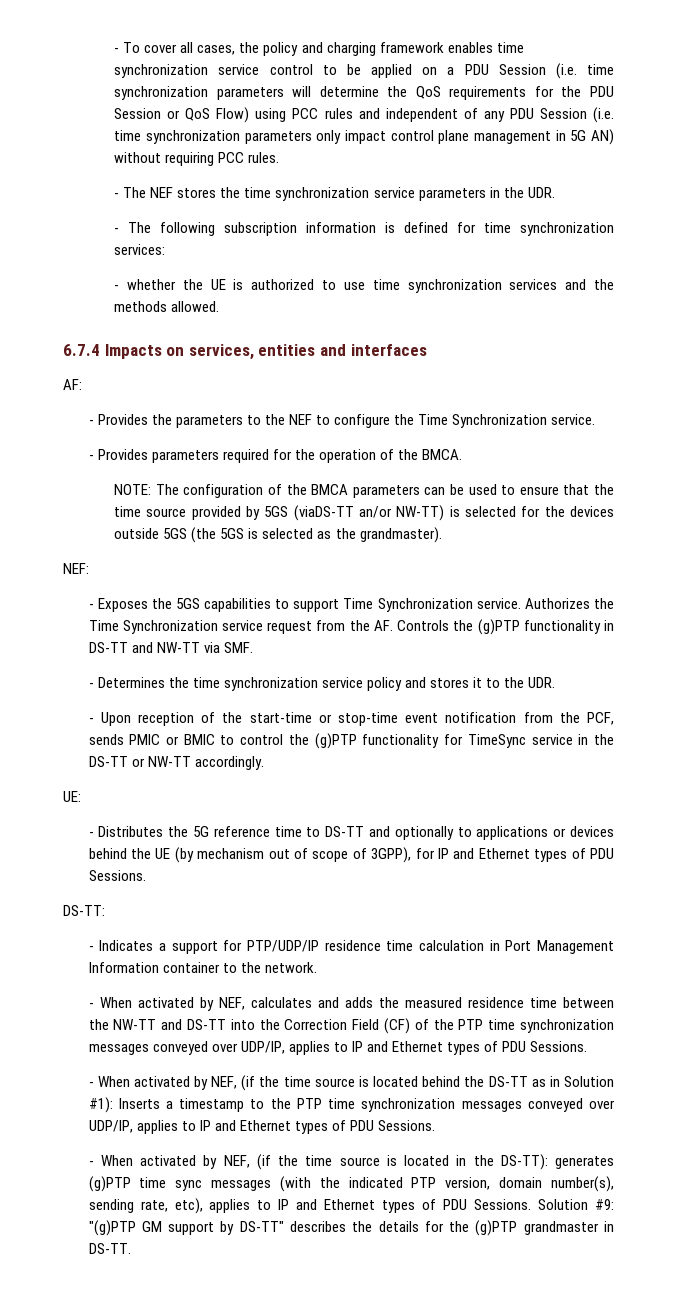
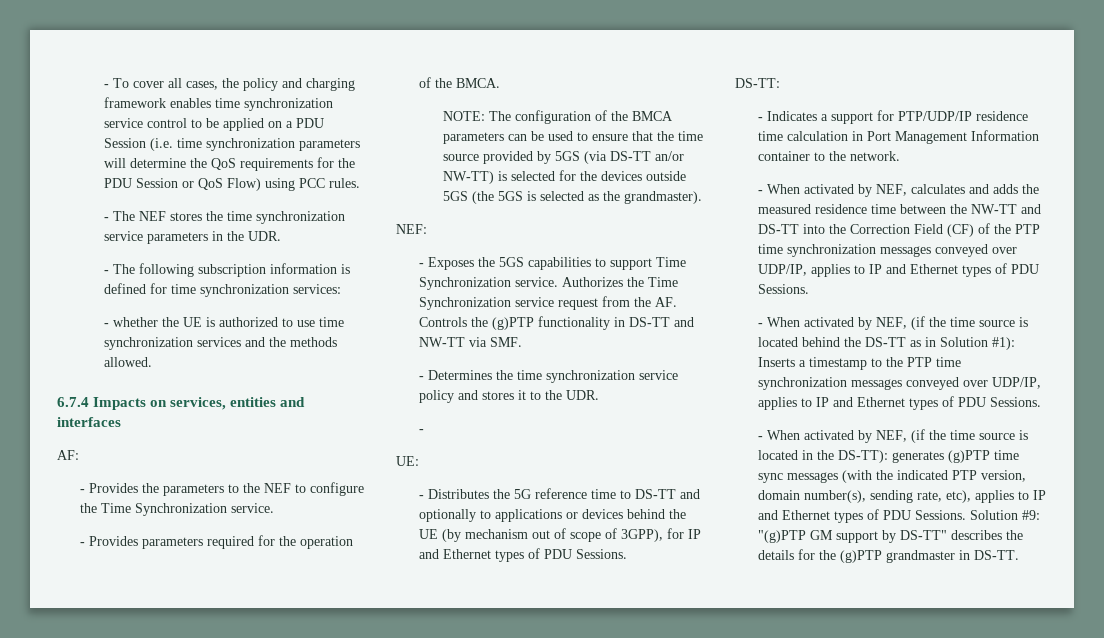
- - To cover all cases, the policy and charging framework enables time synchronization service control to be applied on a PDU Session (i.e. time synchronization parameters will determine the QoS requirements for the PDU Session or QoS Flow) using PCC rules and independent of any PDU Session (i.e. time synchronization parameters only impact control plane management in 5G AN) without requiring PCC rules.
+ - To cover all cases, the policy and charging framework enables time synchronization service control to be applied on a PDU Session (i.e. time synchronization parameters will determine the QoS requirements for the PDU Session or QoS Flow) using PCC rules.
- NOTE: The configuration of the BMCA parameters can be used to ensure that the time source provided by 5GS (viaDS-TT an/or NW-TT) is selected for the devices outside 5GS (the 5GS is selected as the grandmaster).
+ NOTE: The configuration of the BMCA parameters can be used to ensure that the time source provided by 5GS (via DS-TT an/or NW-TT) is selected for the devices outside 5GS (the 5GS is selected as the grandmaster).
  - Determines the time synchronization service policy and stores it to the UDR.
- - Upon reception of the start-time or stop-time event notification from the PCF, sends PMIC or BMIC to control the (g)PTP functionality for TimeSync service in the DS-TT or NW-TT accordingly.
+ -

